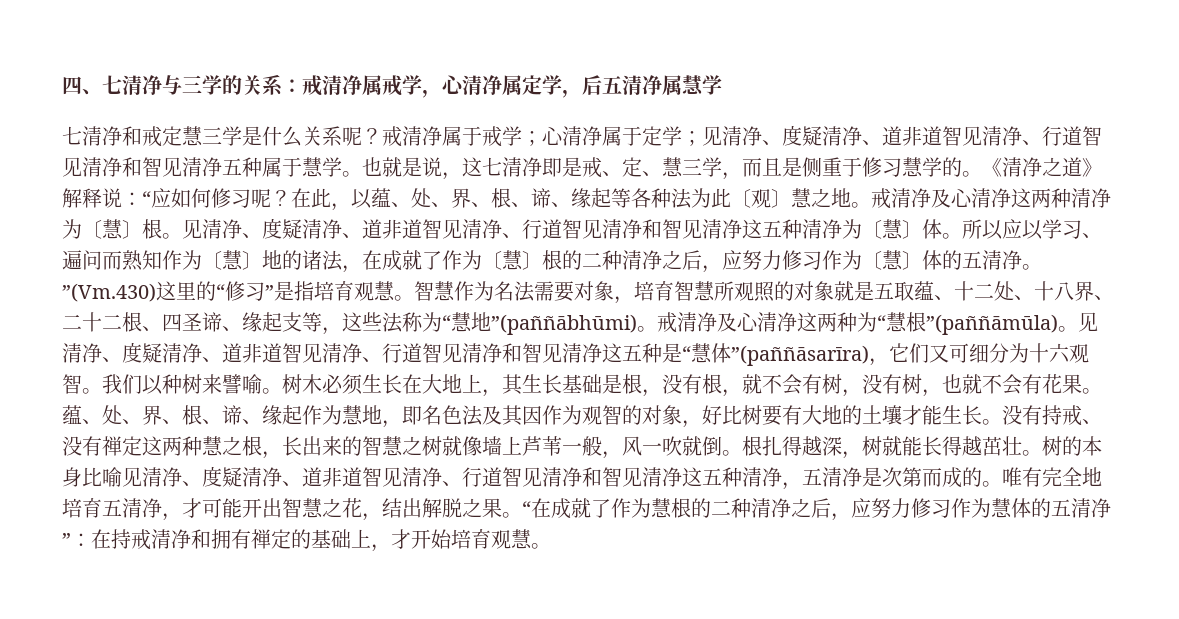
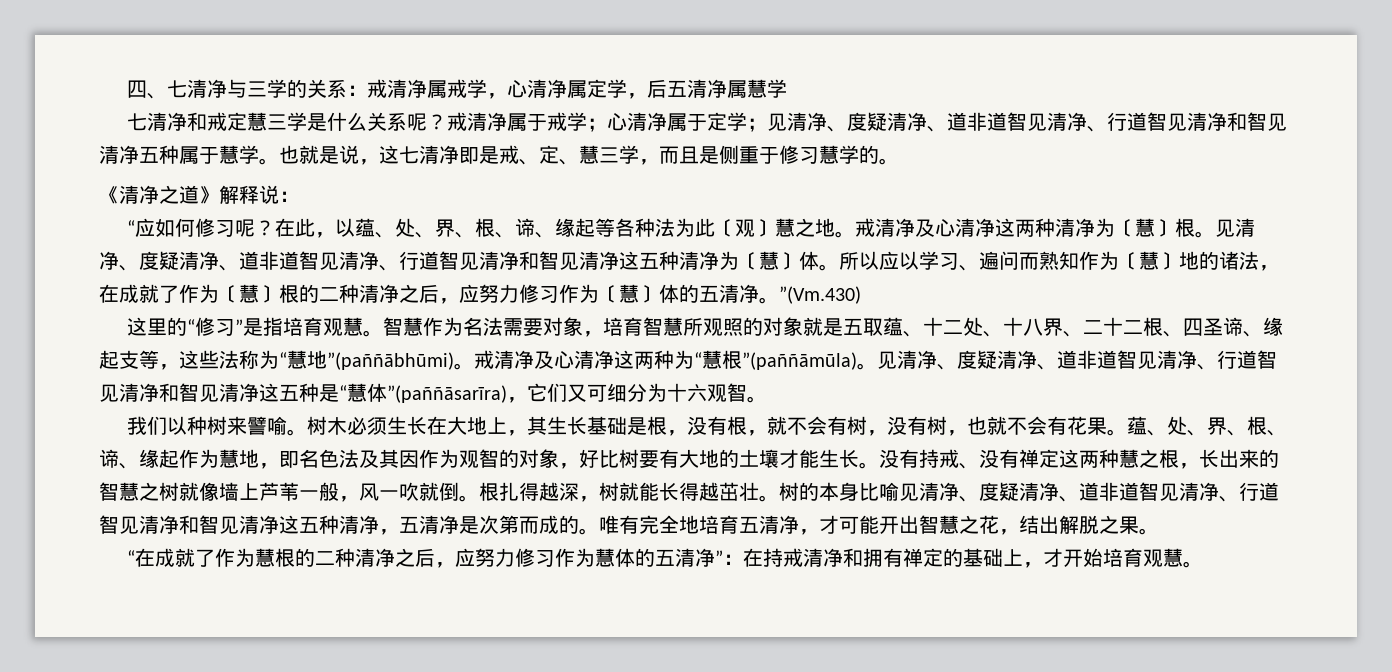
- 也就是说，这七清净即是戒、定、慧三学，而且是侧重于修习慧学的。《清净之道》解释说：“应如何修习呢？
+ 也就是说，这七清净即是戒、定、慧三学，而且是侧重于修习慧学的。
+ 《清净之道》解释说：
+ “应如何修习呢？
- 所以应以学习、遍问而熟知作为〔慧〕地的诸法，在成就了作为〔慧〕根的二种清净之后，应努力修习作为〔慧〕体的五清净。”(Vm.430)这里的“修习”是指培育观慧。
+ 所以应以学习、遍问而熟知作为〔慧〕地的诸法，在成就了作为〔慧〕根的二种清净之后，应努力修习作为〔慧〕体的五清净。”(Vm.430)
+ 这里的“修习”是指培育观慧。
- 见清净、度疑清净、道非道智见清净、行道智见清净和智见清净这五种是“慧体”(paññāsarīra)，它们又可细分为十六观智。我们以种树来譬喻。
+ 见清净、度疑清净、道非道智见清净、行道智见清净和智见清净这五种是“慧体”(paññāsarīra)，它们又可细分为十六观智。
+ 我们以种树来譬喻。
- 唯有完全地培育五清净，才可能开出智慧之花，结出解脱之果。“在成就了作为慧根的二种清净之后，应努力修习作为慧体的五清净”：在持戒清净和拥有禅定的基础上，才开始培育观慧。
+ 唯有完全地培育五清净，才可能开出智慧之花，结出解脱之果。
+ “在成就了作为慧根的二种清净之后，应努力修习作为慧体的五清净”：在持戒清净和拥有禅定的基础上，才开始培育观慧。

